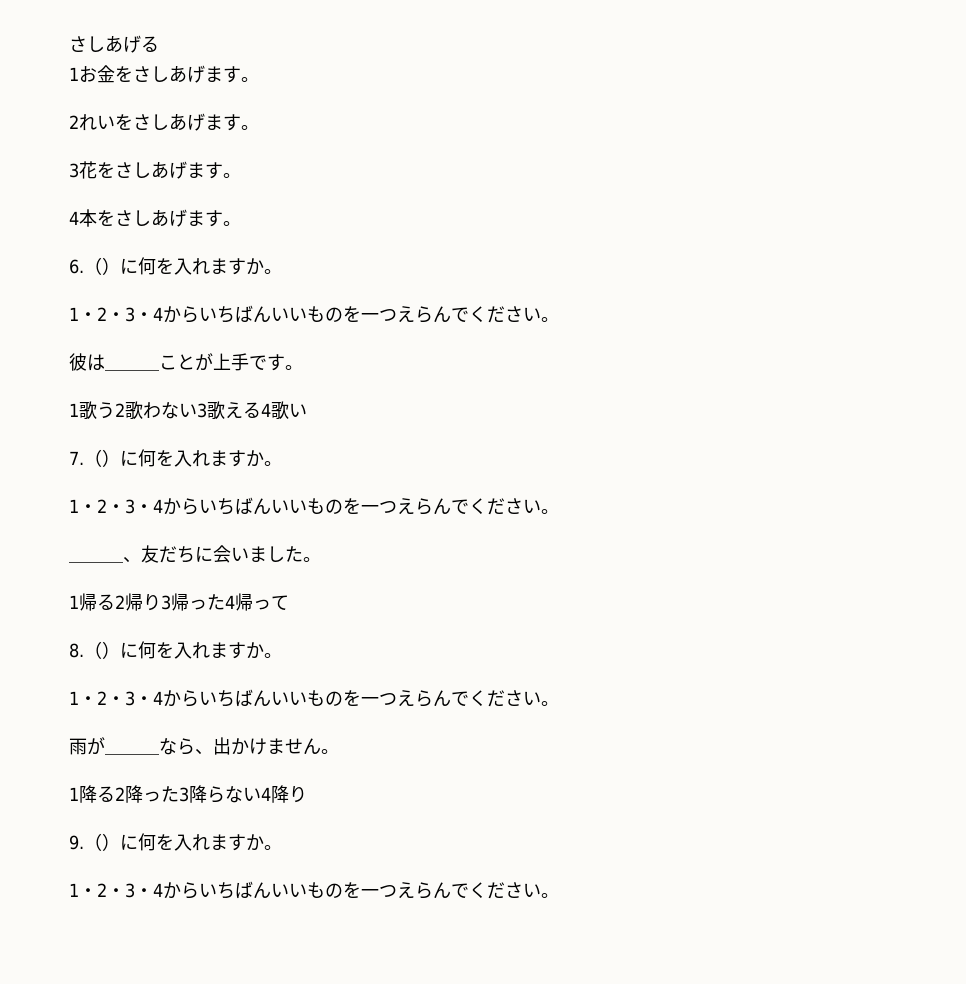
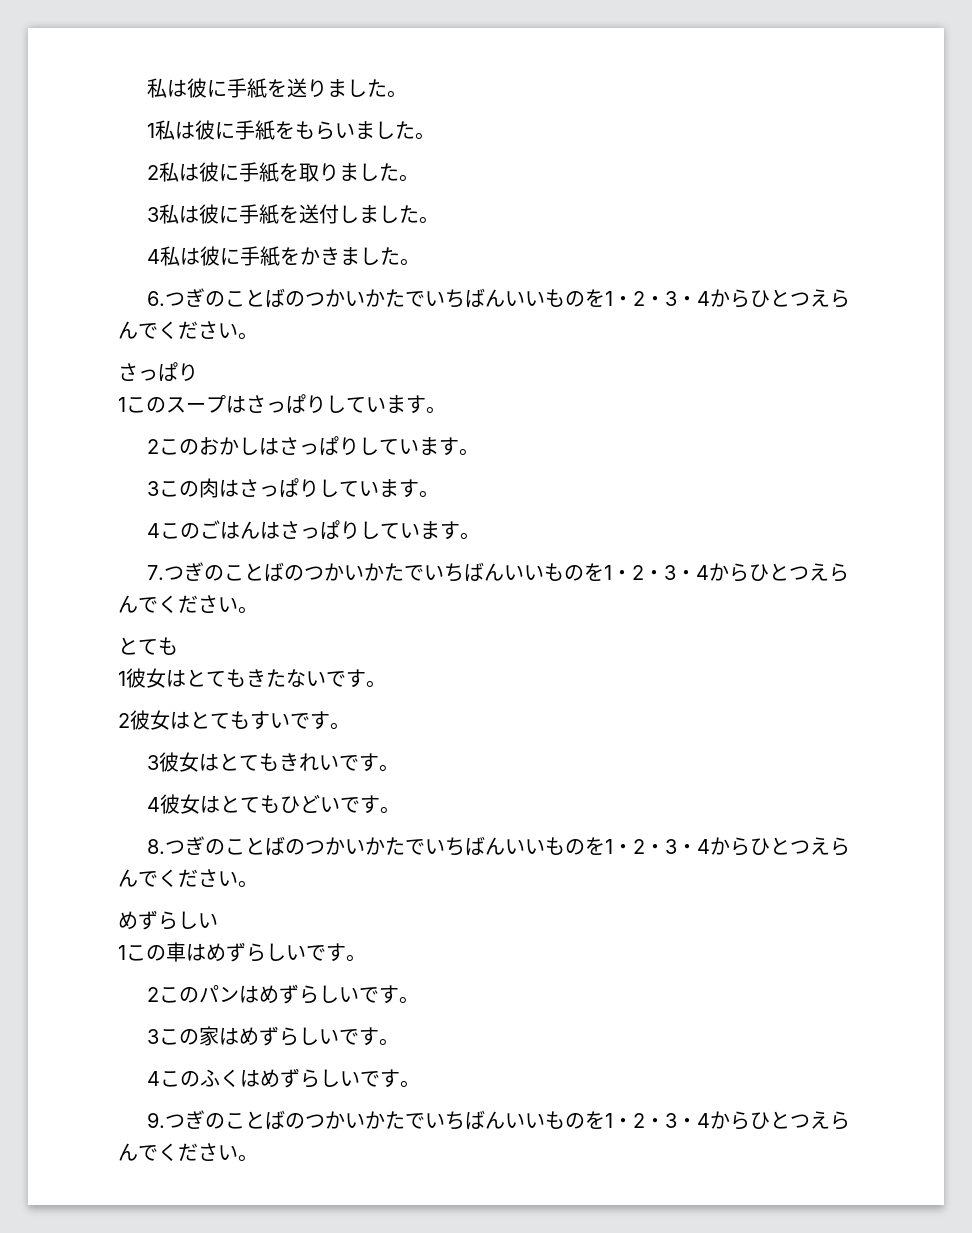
- さしあげる
- 1お金をさしあげます。
- 2れいをさしあげます。
- 3花をさしあげます。
- 4本をさしあげます。
- 6.（）に何を入れますか。
- 1・2・3・4からいちばんいいものを一つえらんでください。
- 彼は＿＿＿ことが上手です。
- 1歌う2歌わない3歌える4歌い
+ 私は彼に手紙を送りました。
+ 1私は彼に手紙をもらいました。
+ 2私は彼に手紙を取りました。
+ 3私は彼に手紙を送付しました。
+ 4私は彼に手紙をかきました。
+ 6.つぎのことばのつかいかたでいちばんいいものを1・2・3・4からひとつえらんでください。
+ さっぱり
+ 1このスープはさっぱりしています。
+ 2このおかしはさっぱりしています。
+ 3この肉はさっぱりしています。
+ 4このごはんはさっぱりしています。
- 7.（）に何を入れますか。
- 1・2・3・4からいちばんいいものを一つえらんでください。
- ＿＿＿、友だちに会いました。
- 1帰る2帰り3帰った4帰って
- 8.（）に何を入れますか。
- 1・2・3・4からいちばんいいものを一つえらんでください。
- 雨が＿＿＿なら、出かけません。
- 1降る2降った3降らない4降り
- 9.（）に何を入れますか。
- 1・2・3・4からいちばんいいものを一つえらんでください。
+ 7.つぎのことばのつかいかたでいちばんいいものを1・2・3・4からひとつえらんでください。
+ とても
+ 1彼女はとてもきたないです。
+ 2彼女はとてもすいです。
+ 3彼女はとてもきれいです。
+ 4彼女はとてもひどいです。
+ 8.つぎのことばのつかいかたでいちばんいいものを1・2・3・4からひとつえらんでください。
+ めずらしい
+ 1この車はめずらしいです。
+ 2このパンはめずらしいです。
+ 3この家はめずらしいです。
+ 4このふくはめずらしいです。
+ 9.つぎのことばのつかいかたでいちばんいいものを1・2・3・4からひとつえらんでください。

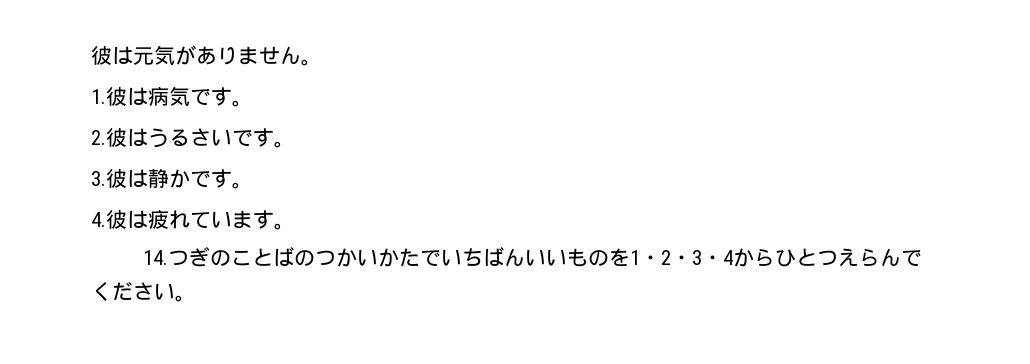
- 私は彼に手紙を送りました。
- 1私は彼に手紙をもらいました。
- 2私は彼に手紙を取りました。
- 3私は彼に手紙を送付しました。
- 4私は彼に手紙をかきました。
- 6.つぎのことばのつかいかたでいちばんいいものを1・2・3・4からひとつえらんでください。
- さっぱり
- 1このスープはさっぱりしています。
- 2このおかしはさっぱりしています。
- 3この肉はさっぱりしています。
- 4このごはんはさっぱりしています。
- 7.つぎのことばのつかいかたでいちばんいいものを1・2・3・4からひとつえらんでください。
- とても
- 1彼女はとてもきたないです。
- 2彼女はとてもすいです。
- 3彼女はとてもきれいです。
- 4彼女はとてもひどいです。
- 8.つぎのことばのつかいかたでいちばんいいものを1・2・3・4からひとつえらんでください。
- めずらしい
- 1この車はめずらしいです。
- 2このパンはめずらしいです。
- 3この家はめずらしいです。
- 4このふくはめずらしいです。
- 9.つぎのことばのつかいかたでいちばんいいものを1・2・3・4からひとつえらんでください。
+ 彼は元気がありません。
+ 1.彼は病気です。
+ 2.彼はうるさいです。
+ 3.彼は静かです。
+ 4.彼は疲れています。
+ 14.つぎのことばのつかいかたでいちばんいいものを1・2・3・4からひとつえらんでください。

